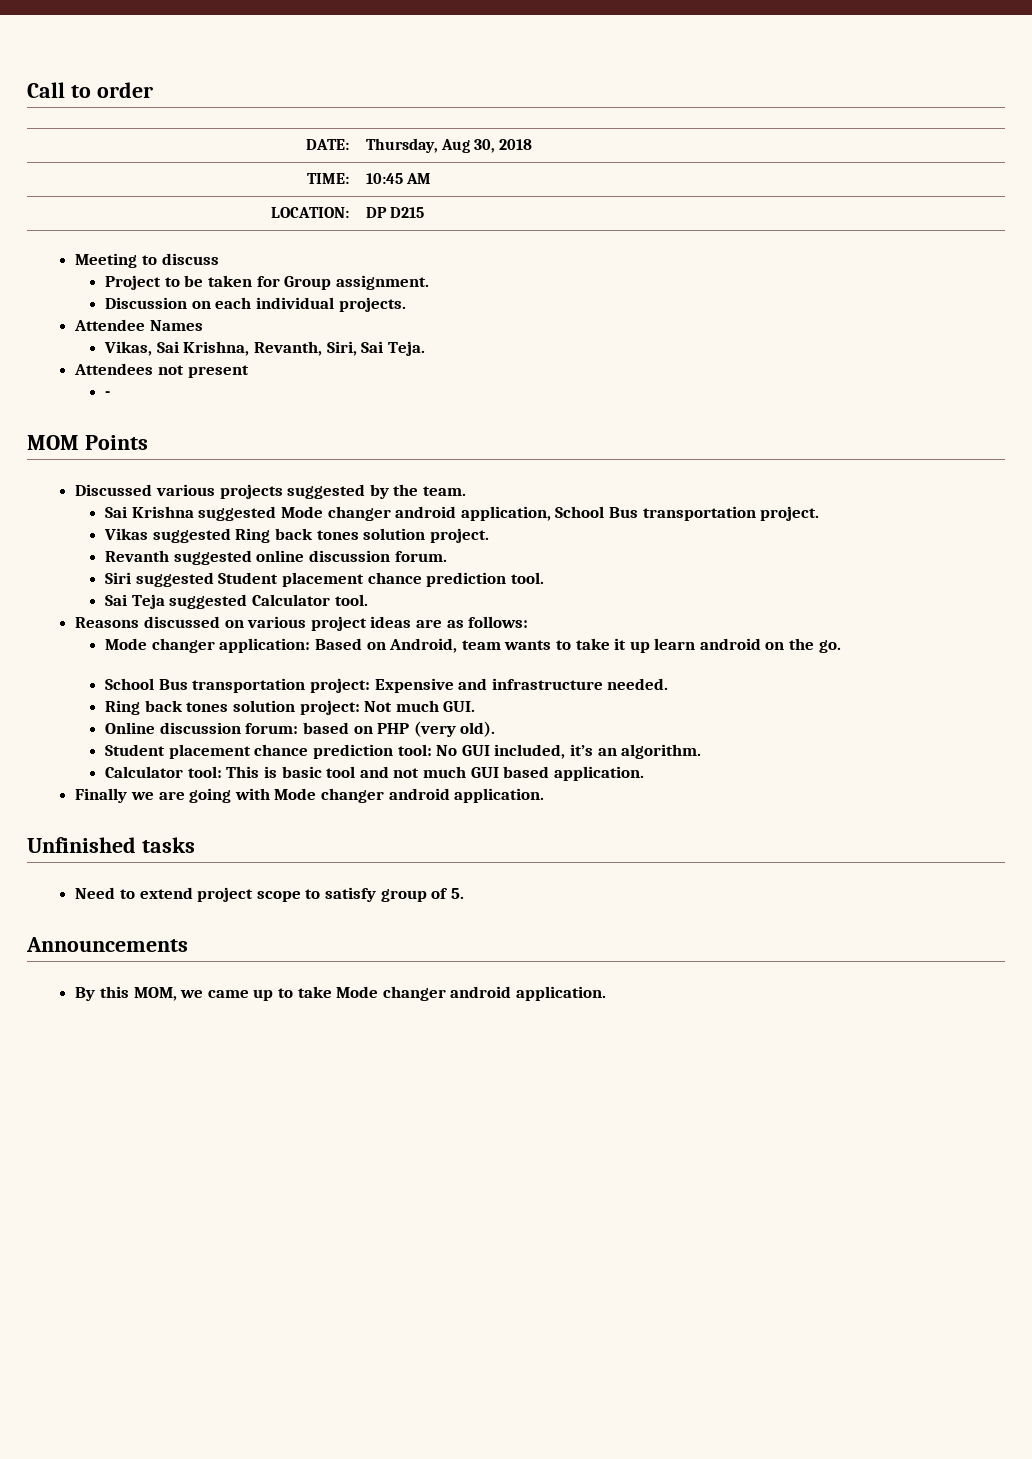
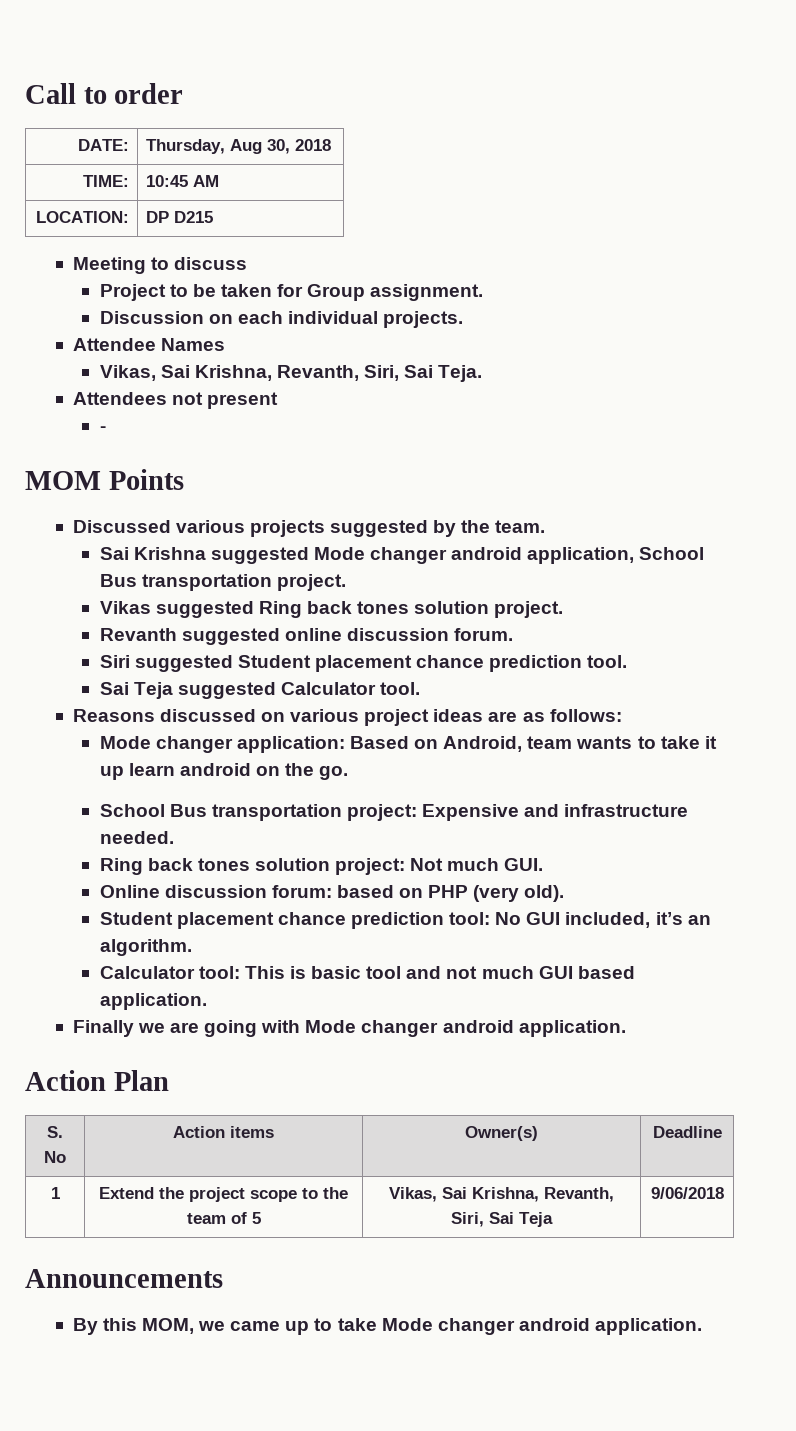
- Unfinished tasks
- Need to extend project scope to satisfy group of 5.
+ Action Plan
+ S. No | Action items | Owner(s) | Deadline
+ 1 | Extend the project scope to the team of 5 | Vikas, Sai Krishna, Revanth, Siri, Sai Teja | 9/06/2018

